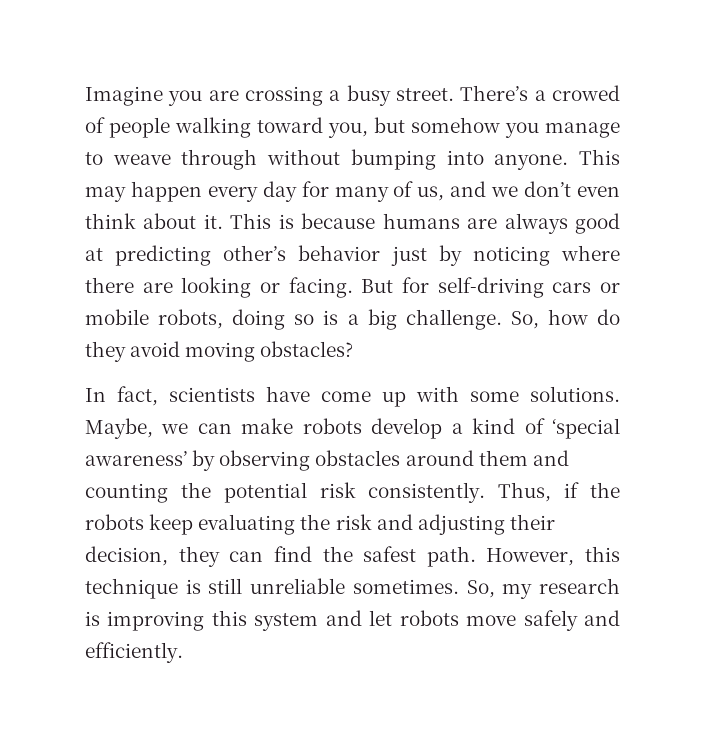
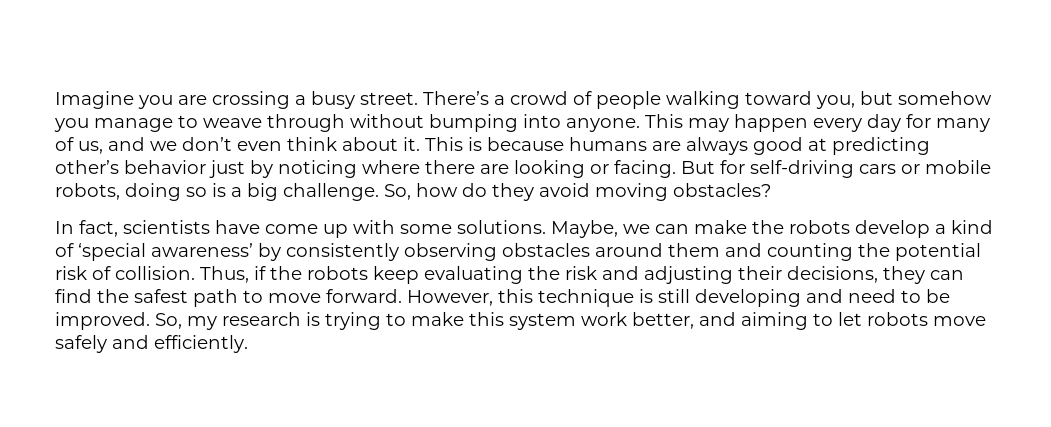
- There’s a crowed of people walking toward you, but somehow you manage to weave through without bumping into anyone.
+ There’s a crowd of people walking toward you, but somehow you manage to weave through without bumping into anyone.
- Maybe, we can make robots develop a kind of ‘special awareness’ by observing obstacles around them and counting the potential risk consistently.
+ Maybe, we can make the robots develop a kind of ‘special awareness’ by consistently observing obstacles around them and counting the potential risk of collision.
- Thus, if the robots keep evaluating the risk and adjusting their decision, they can find the safest path.
+ Thus, if the robots keep evaluating the risk and adjusting their decisions, they can find the safest path to move forward.
- However, this technique is still unreliable sometimes. So, my research is improving this system and let robots move safely and efficiently.
+ However, this technique is still developing and need to be improved. So, my research is trying to make this system work better, and aiming to let robots move safely and efficiently.

